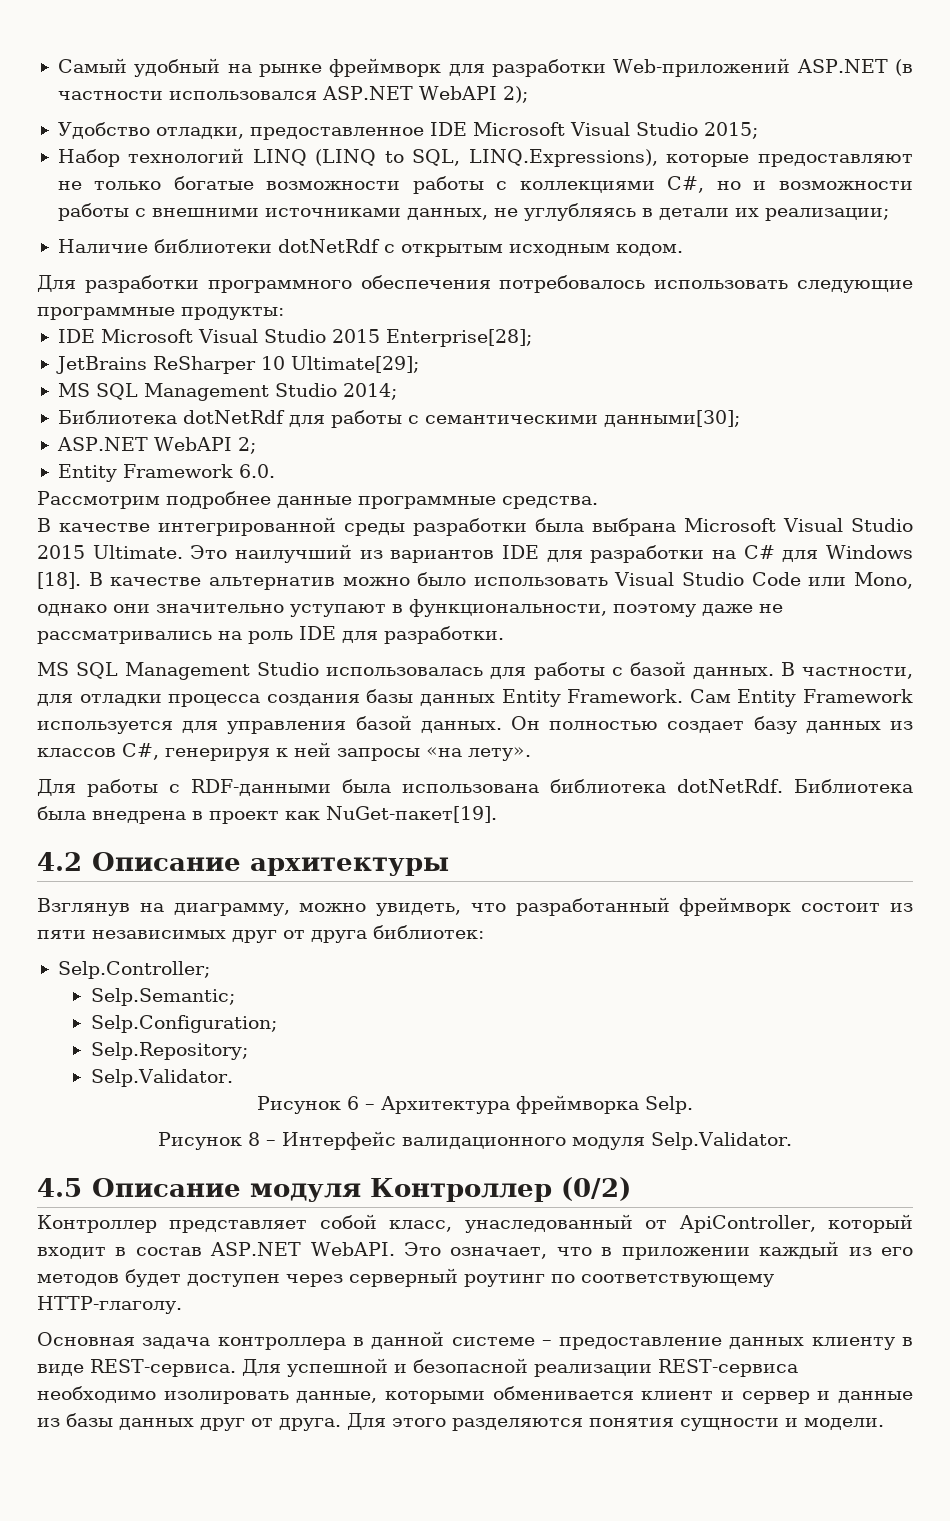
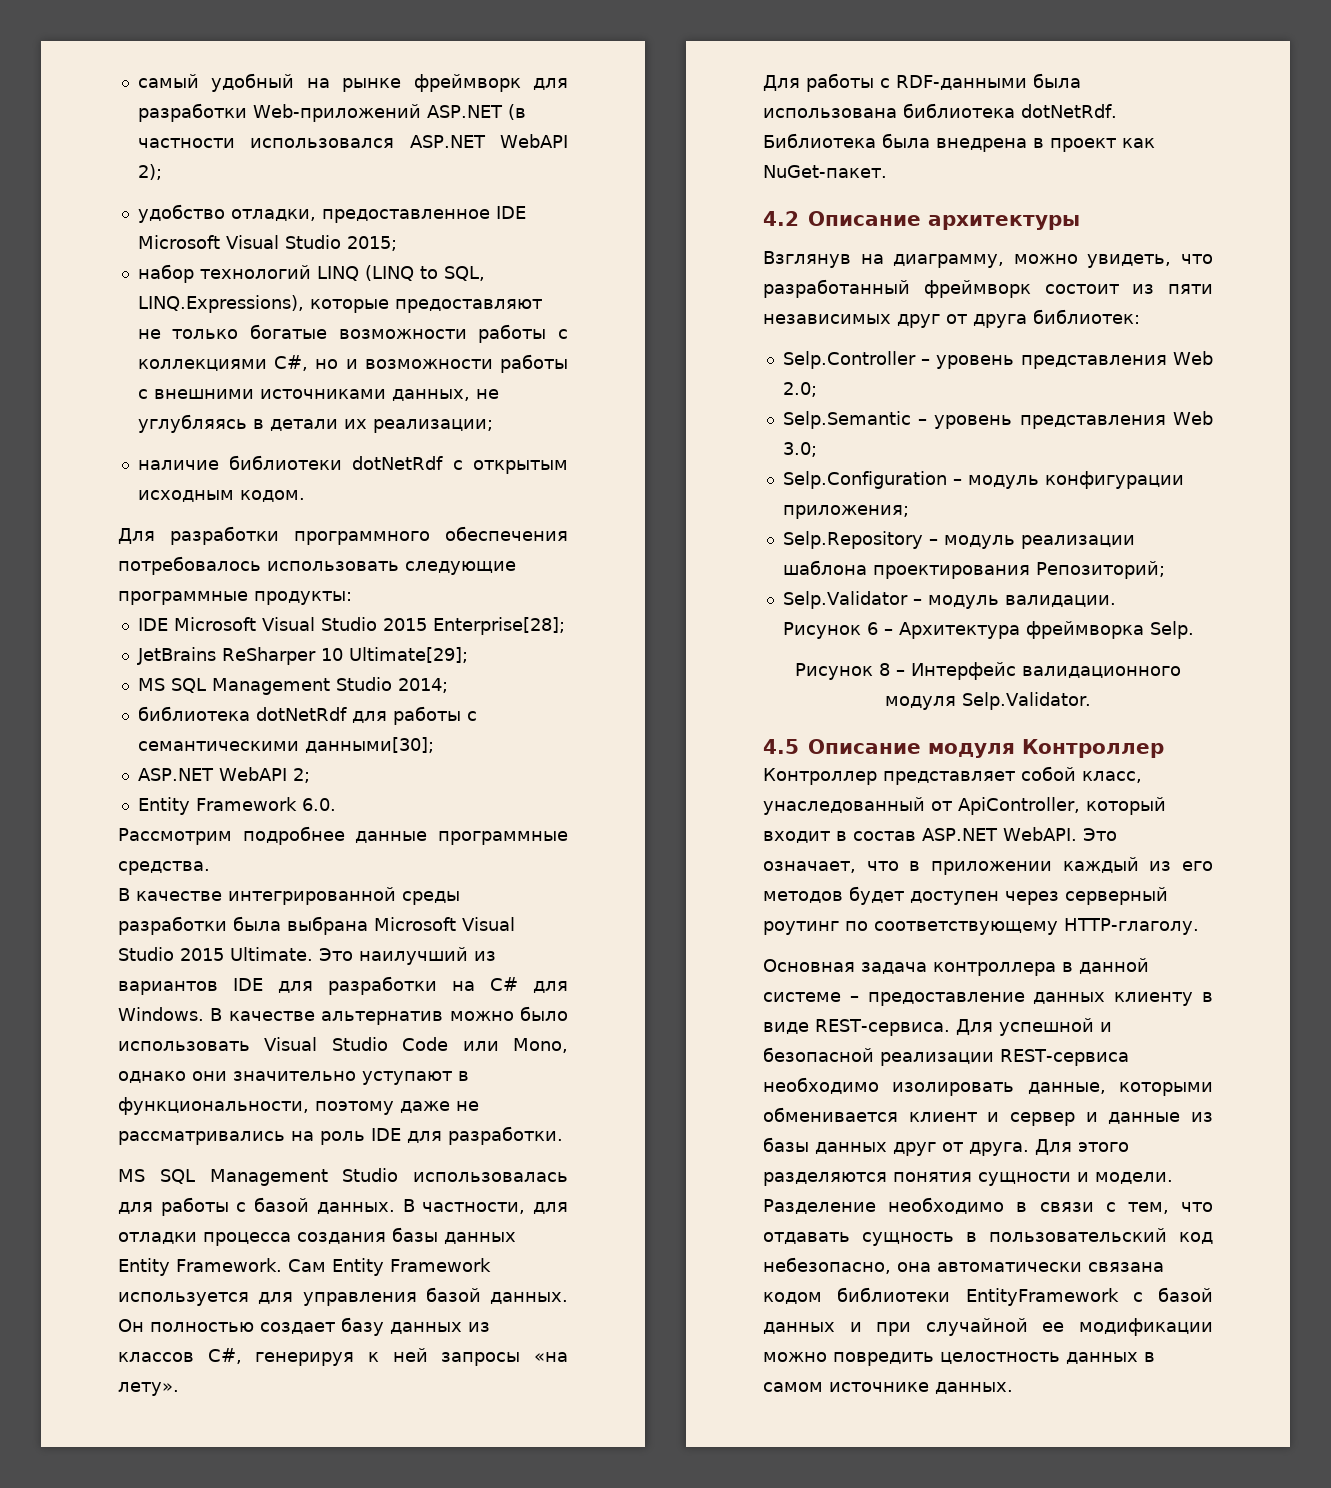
- Самый удобный на рынке фреймворк для разработки Web-приложений ASP.NET (в частности использовался ASP.NET WebAPI 2);
+ самый удобный на рынке фреймворк для разработки Web-приложений ASP.NET (в частности использовался ASP.NET WebAPI 2);
- Удобство отладки, предоставленное IDE Microsoft Visual Studio 2015;
+ удобство отладки, предоставленное IDE Microsoft Visual Studio 2015;
- Набор технологий LINQ (LINQ to SQL, LINQ.Expressions), которые предоставляют не только богатые возможности работы с коллекциями C#, но и возможности работы с внешними источниками данных, не углубляясь в детали их реализации;
+ набор технологий LINQ (LINQ to SQL, LINQ.Expressions), которые предоставляют не только богатые возможности работы с коллекциями C#, но и возможности работы с внешними источниками данных, не углубляясь в детали их реализации;
- Наличие библиотеки dotNetRdf с открытым исходным кодом.
+ наличие библиотеки dotNetRdf с открытым исходным кодом.
- Библиотека dotNetRdf для работы с семантическими данными[30];
+ библиотека dotNetRdf для работы с семантическими данными[30];
- Это наилучший из вариантов IDE для разработки на C# для Windows [18].
+ Это наилучший из вариантов IDE для разработки на C# для Windows.
- Библиотека была внедрена в проект как NuGet-пакет[19].
+ Библиотека была внедрена в проект как NuGet-пакет.
- Selp.Controller;
- Selp.Semantic;
- Selp.Configuration;
- Selp.Repository;
- Selp.Validator.
+ Selp.Controller – уровень представления Web 2.0;
+ Selp.Semantic – уровень представления Web 3.0;
+ Selp.Configuration – модуль конфигурации приложения;
+ Selp.Repository – модуль реализации шаблона проектирования Репозиторий;
+ Selp.Validator – модуль валидации.
- 4.5 Описание модуля Контроллер (0/2)
+ 4.5 Описание модуля Контроллер
+ Разделение необходимо в связи с тем, что отдавать сущность в пользовательский код небезопасно, она автоматически связана кодом библиотеки EntityFramework с базой данных и при случайной ее модификации можно повредить целостность данных в самом источнике данных.

